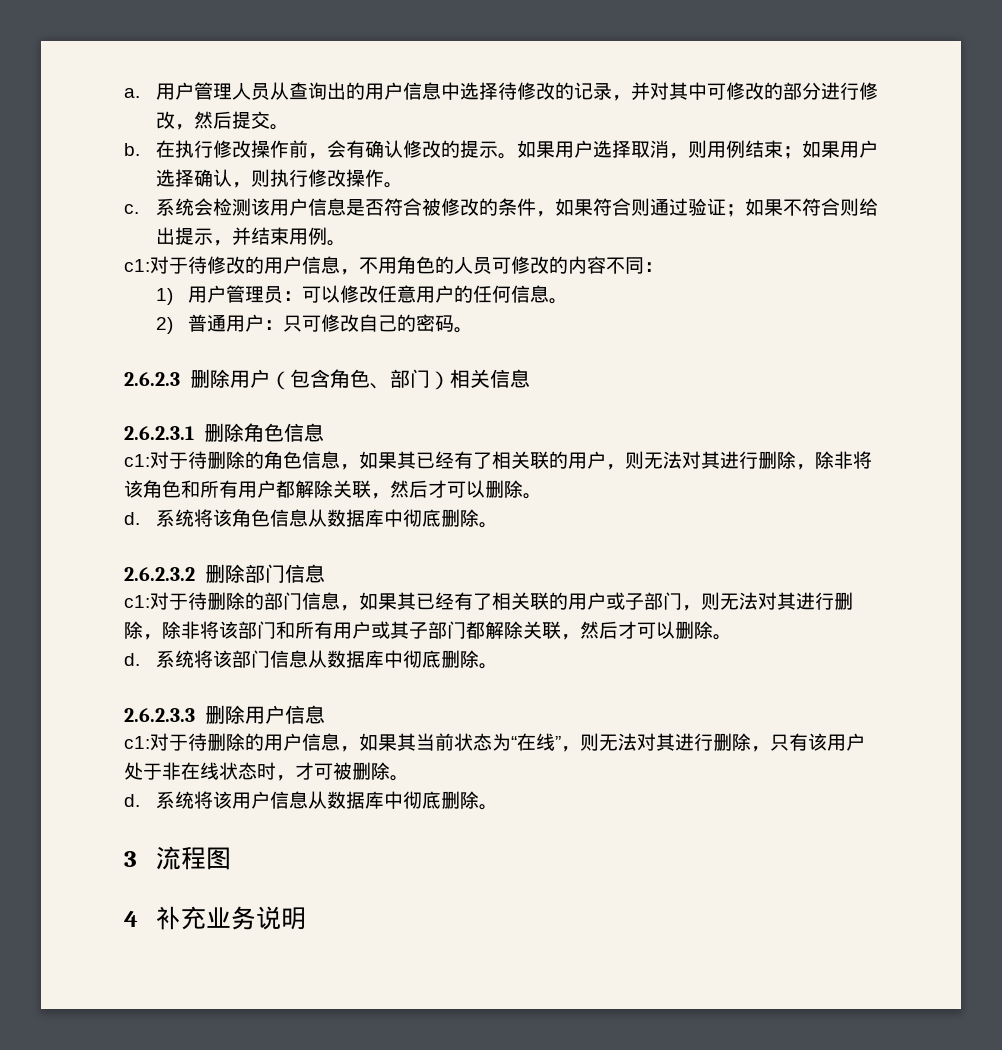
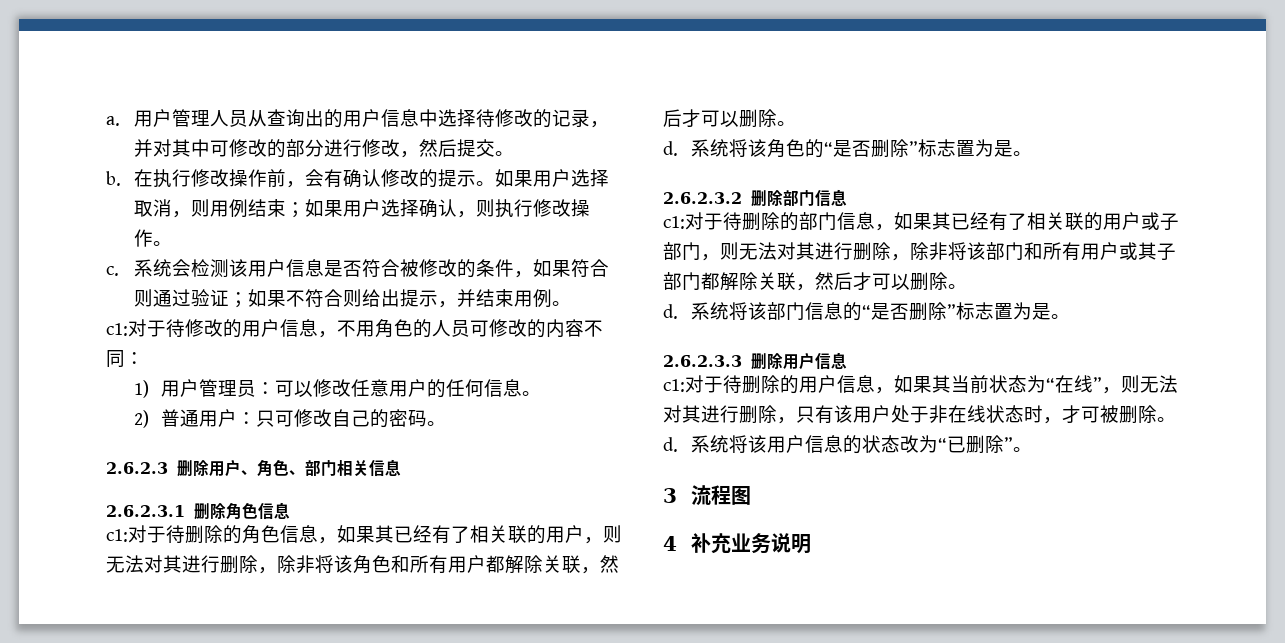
- 2.6.2.3删除用户（包含角色、部门）相关信息
+ 2.6.2.3删除用户、角色、部门相关信息
- 系统将该角色信息从数据库中彻底删除。
+ 系统将该角色的“是否删除”标志置为是。
- 系统将该部门信息从数据库中彻底删除。
+ 系统将该部门信息的“是否删除”标志置为是。
- 系统将该用户信息从数据库中彻底删除。
+ 系统将该用户信息的状态改为“已删除”。

